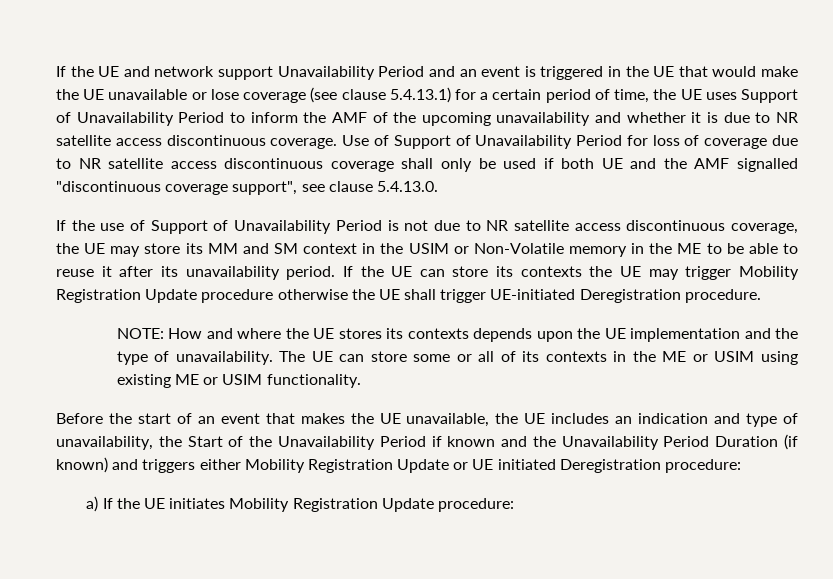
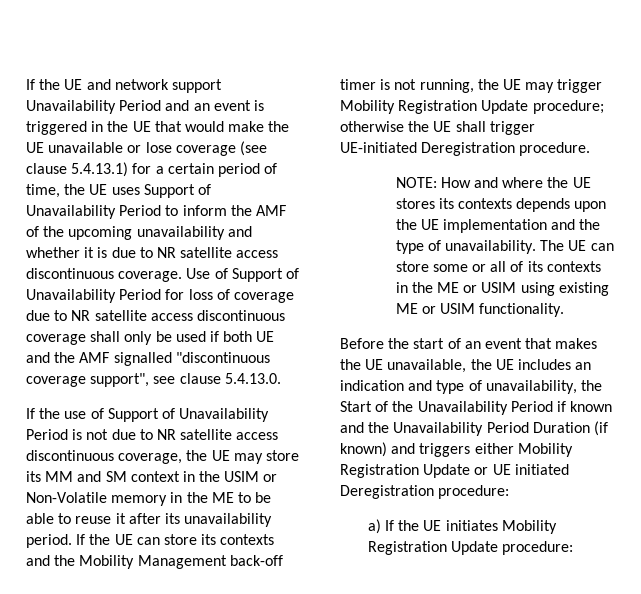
- If the UE can store its contexts the UE may trigger Mobility Registration Update procedure otherwise the UE shall trigger UE-initiated Deregistration procedure.
+ If the UE can store its contexts and the Mobility Management back-off timer is not running, the UE may trigger Mobility Registration Update procedure; otherwise the UE shall trigger UE-initiated Deregistration procedure.

